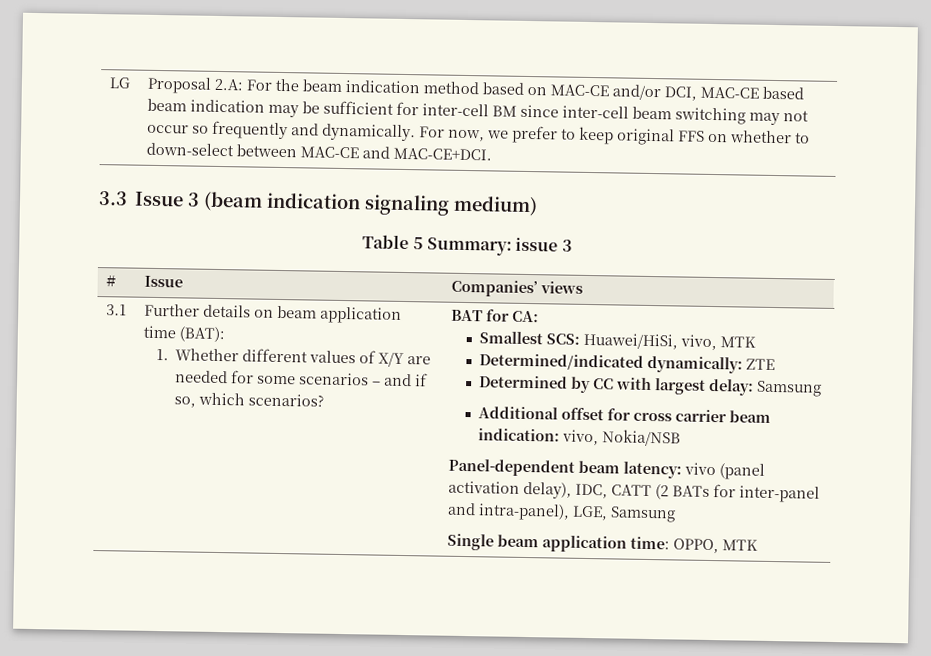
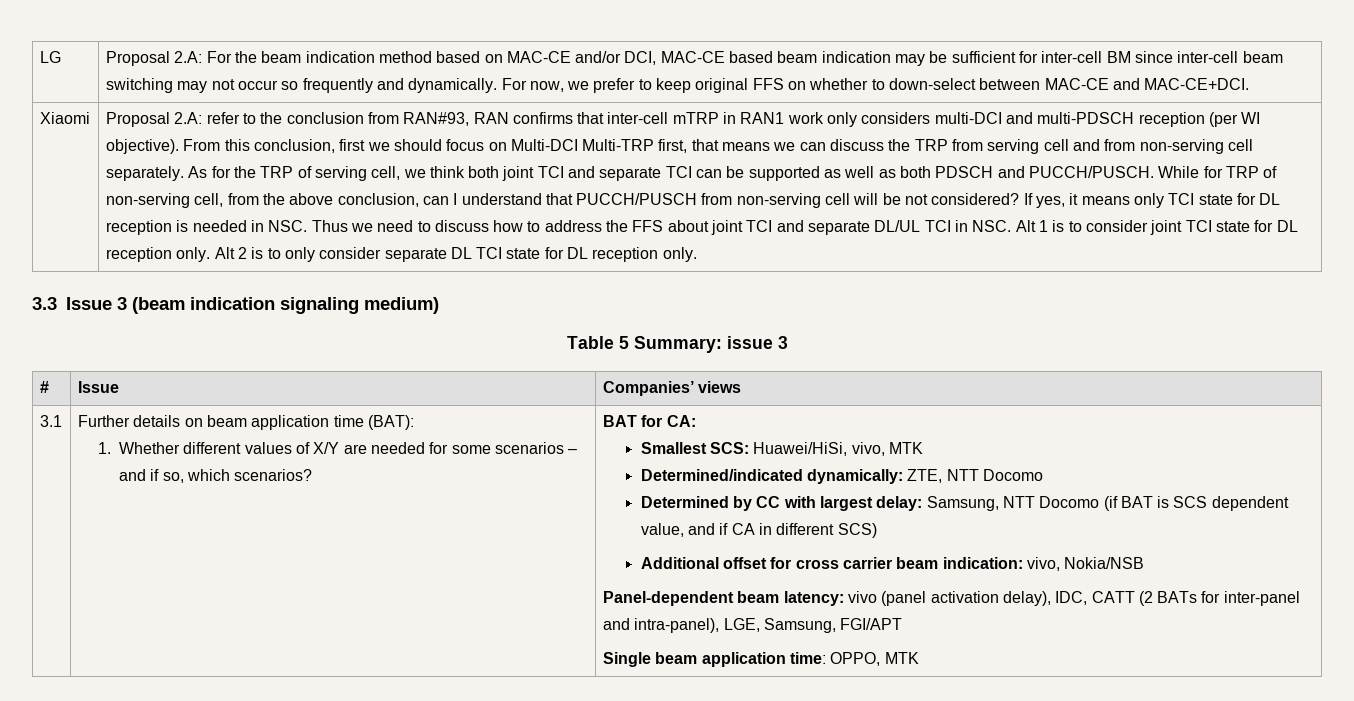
+ Xiaomi | Proposal 2.A: refer to the conclusion from RAN#93, RAN confirms that inter-cell mTRP in RAN1 work only considers multi-DCI and multi-PDSCH reception (per WI objective). From this conclusion, first we should focus on Multi-DCI Multi-TRP first, that means we can discuss the TRP from serving cell and from non-serving cell separately. As for the TRP of serving cell, we think both joint TCI and separate TCI can be supported as well as both PDSCH and PUCCH/PUSCH. While for TRP of non-serving cell, from the above conclusion, can I understand that PUCCH/PUSCH from non-serving cell will be not considered? If yes, it means only TCI state for DL reception is needed in NSC. Thus we need to discuss how to address the FFS about joint TCI and separate DL/UL TCI in NSC. Alt 1 is to consider joint TCI state for DL reception only. Alt 2 is to only consider separate DL TCI state for DL reception only.
- Determined/indicated dynamically: ZTE
+ Determined/indicated dynamically: ZTE, NTT Docomo
- Determined by CC with largest delay: Samsung
+ Determined by CC with largest delay: Samsung, NTT Docomo (if BAT is SCS dependent value, and if CA in different SCS)
- Panel-dependent beam latency: vivo (panel activation delay), IDC, CATT (2 BATs for inter-panel and intra-panel), LGE, Samsung
+ Panel-dependent beam latency: vivo (panel activation delay), IDC, CATT (2 BATs for inter-panel and intra-panel), LGE, Samsung, FGI/APT

